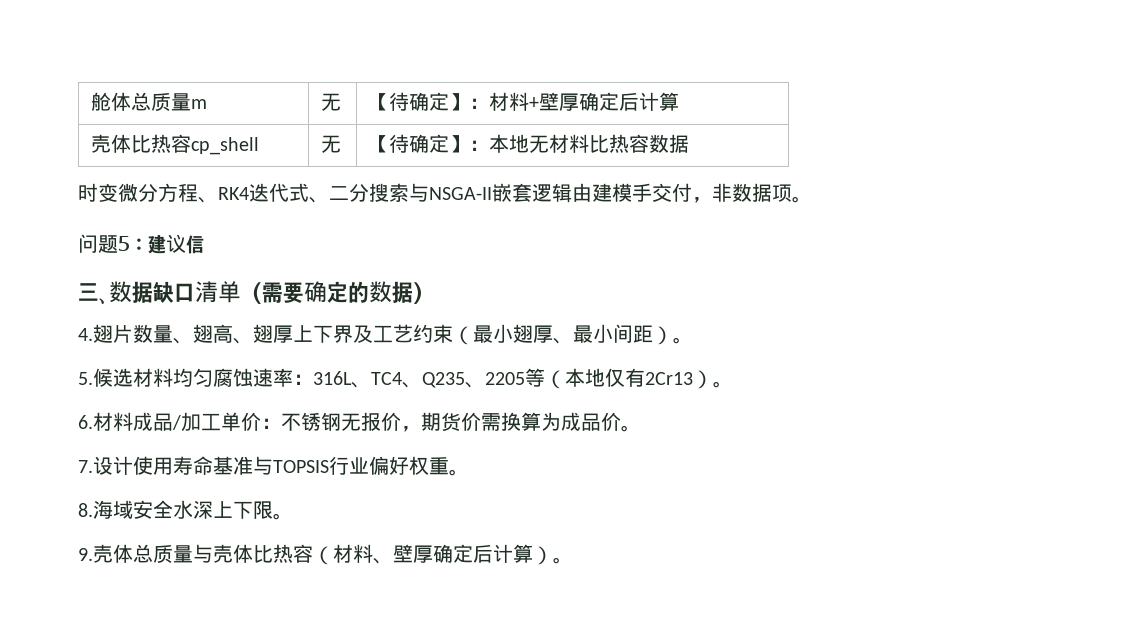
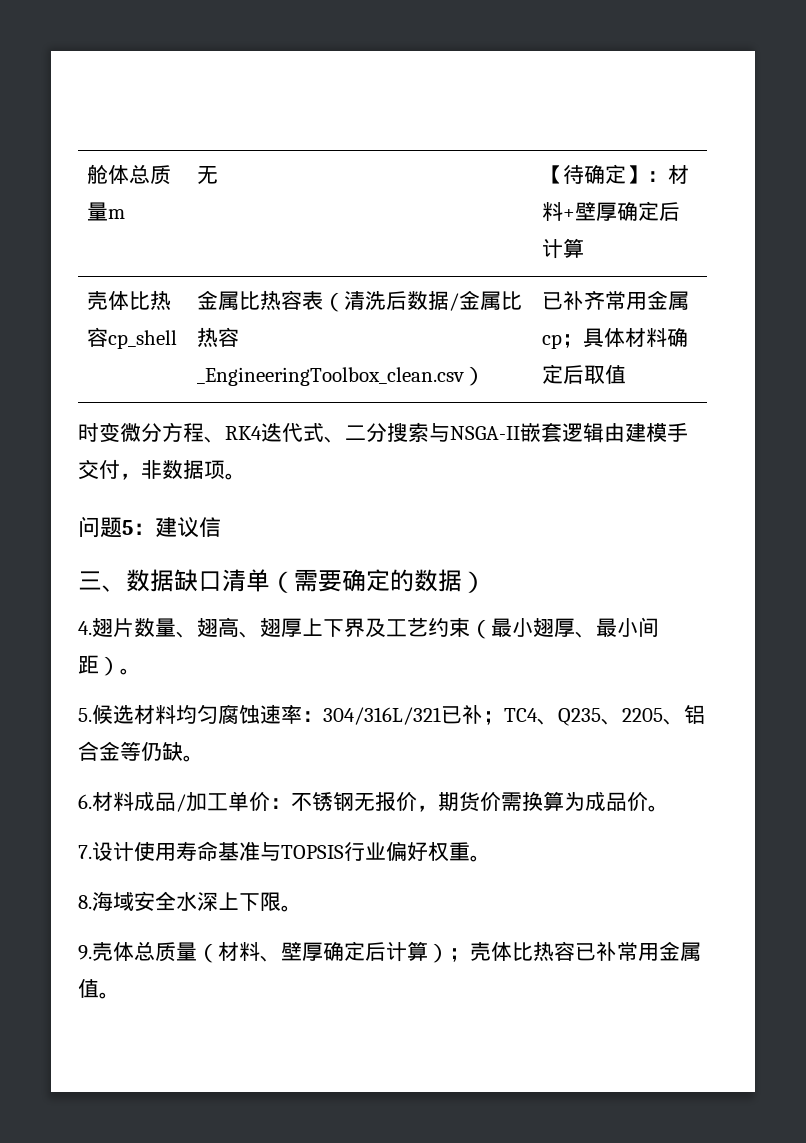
- 壳体比热容cp_shell | 无 | 【待确定】：本地无材料比热容数据
+ 壳体比热容cp_shell | 金属比热容表（清洗后数据/金属比热容_EngineeringToolbox_clean.csv） | 已补齐常用金属cp；具体材料确定后取值
- 5.候选材料均匀腐蚀速率：316L、TC4、Q235、2205等（本地仅有2Cr13）。
+ 5.候选材料均匀腐蚀速率：304/316L/321已补；TC4、Q235、2205、铝合金等仍缺。
- 9.壳体总质量与壳体比热容（材料、壁厚确定后计算）。
+ 9.壳体总质量（材料、壁厚确定后计算）；壳体比热容已补常用金属值。

